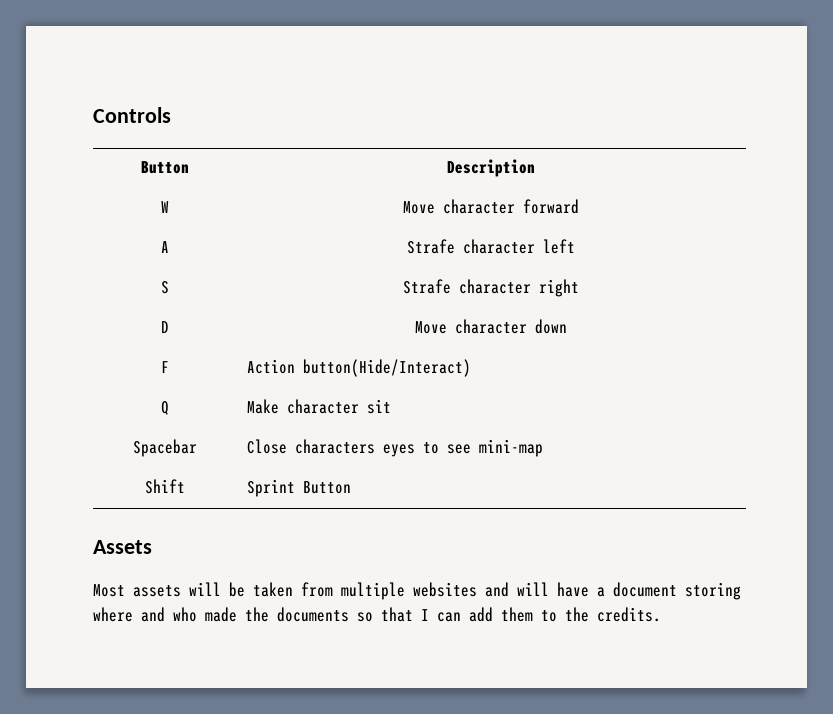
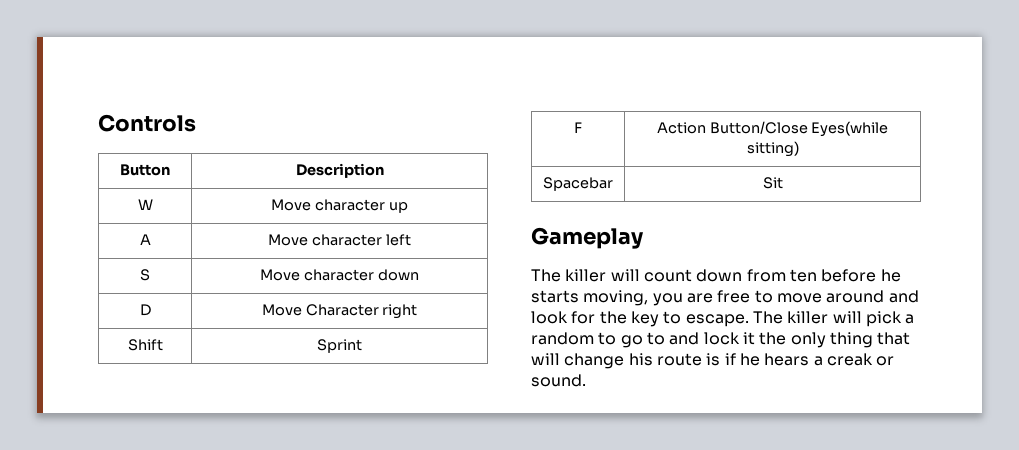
- W | Move character forward
+ W | Move character up
- A | Strafe character left
+ A | Move character left
- S | Strafe character right
+ S | Move character down
- D | Move character down
- F | Action button(Hide/Interact)
- Q | Make character sit
- Spacebar | Close characters eyes to see mini-map
- Shift | Sprint Button
- Assets
- Most assets will be taken from multiple websites and will have a document storing where and who made the documents so that I can add them to the credits.
+ D | Move Character right
+ Shift | Sprint
+ F | Action Button/Close Eyes(while sitting)
+ Spacebar | Sit
+ Gameplay
+ The killer will count down from ten before he starts moving, you are free to move around and look for the key to escape. The killer will pick a random to go to and lock it the only thing that will change his route is if he hears a creak or sound.

